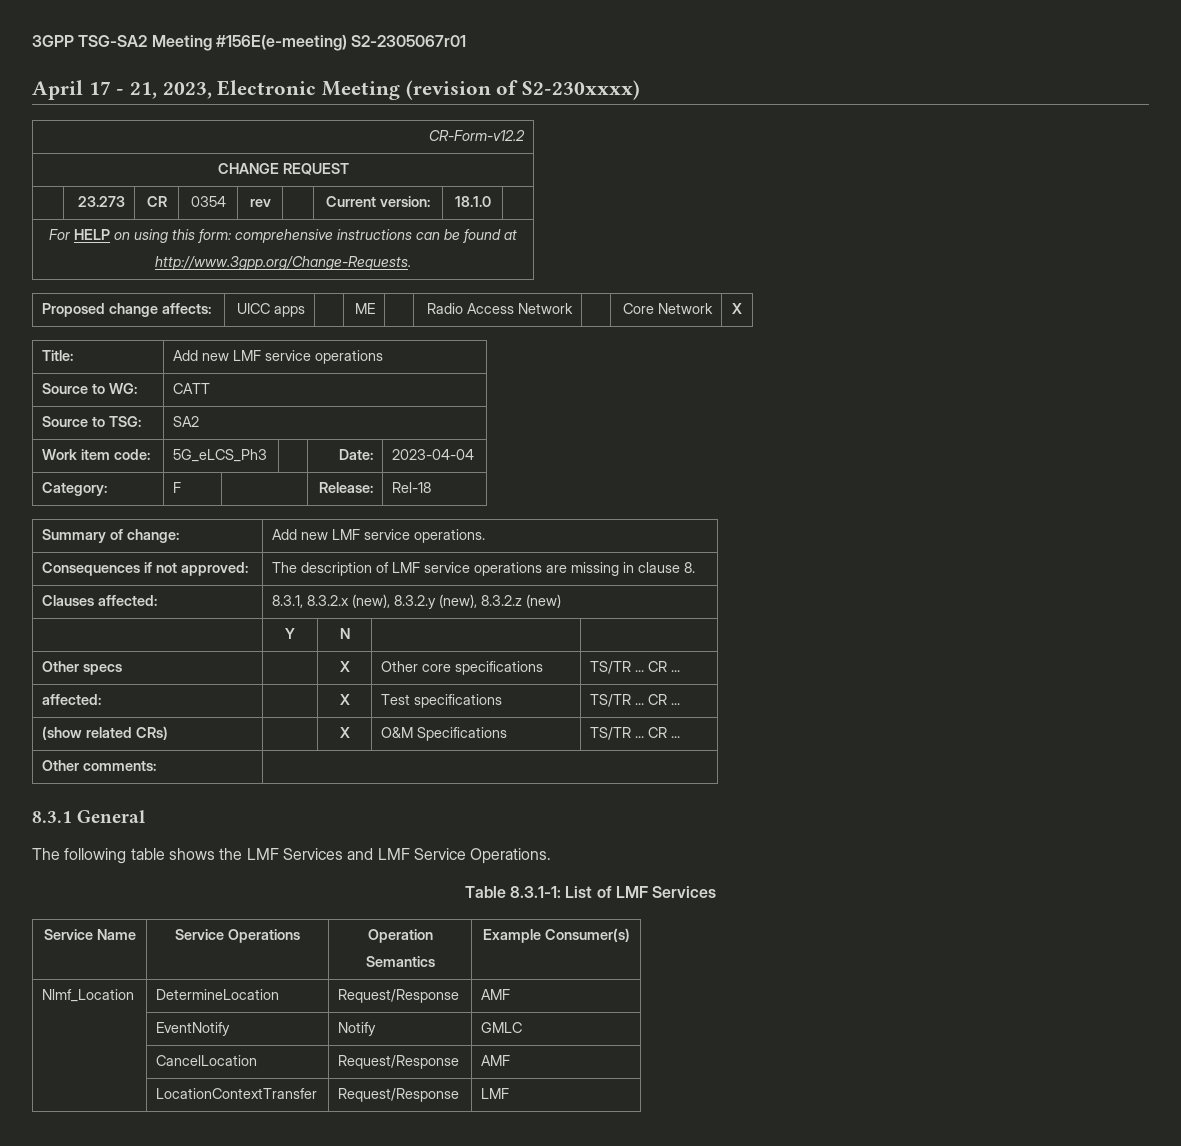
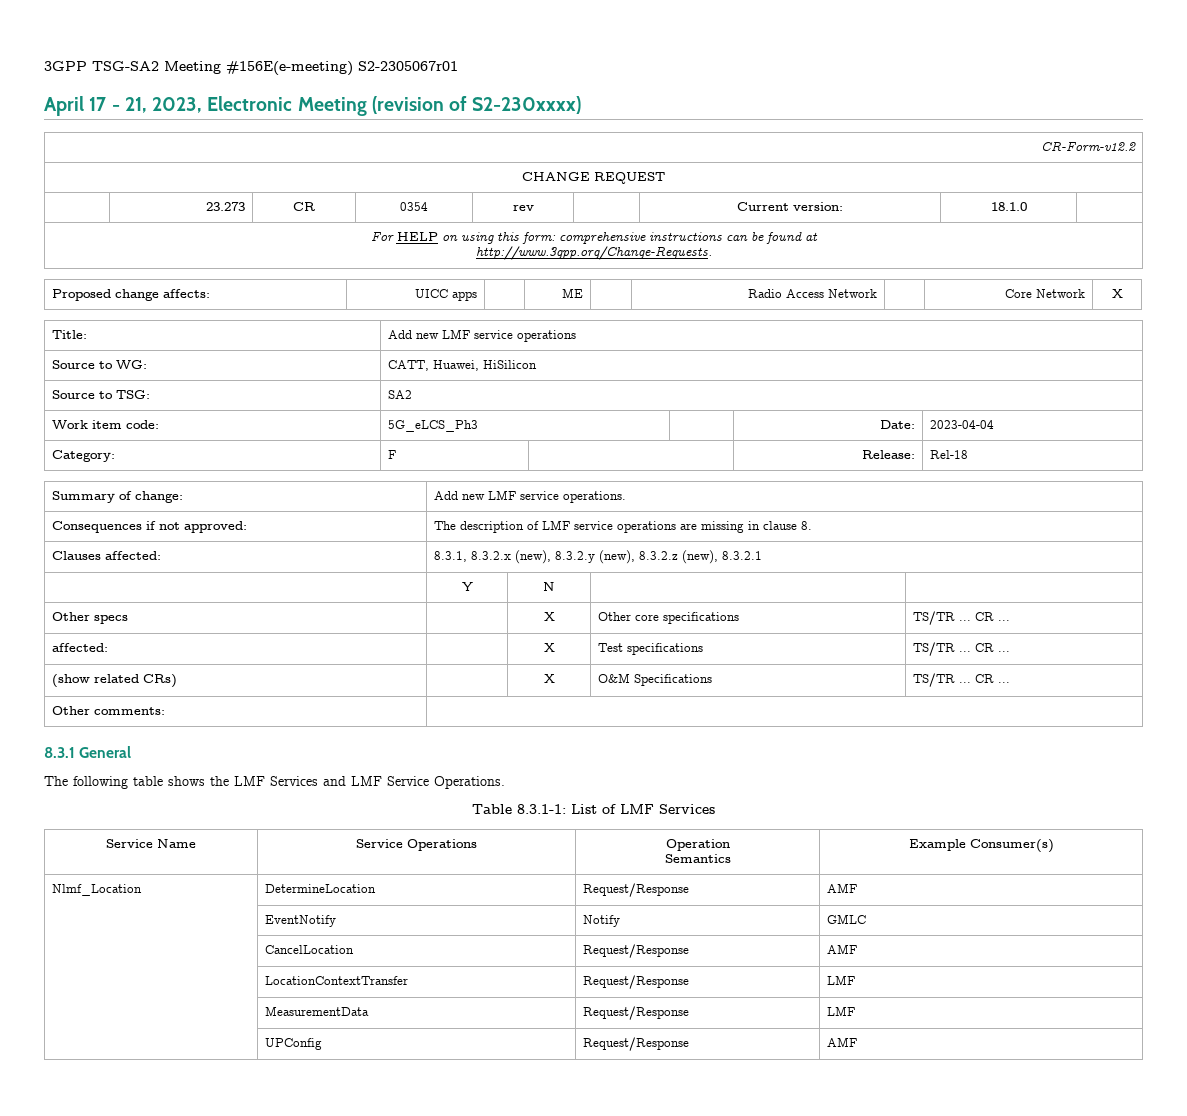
- Source to WG: | CATT
+ Source to WG: | CATT, Huawei, HiSilicon
- Clauses affected: | 8.3.1, 8.3.2.x (new), 8.3.2.y (new), 8.3.2.z (new)
+ Clauses affected: | 8.3.1, 8.3.2.x (new), 8.3.2.y (new), 8.3.2.z (new), 8.3.2.1
+ | MeasurementData | Request/Response | LMF
+ | UPConfig | Request/Response | AMF

